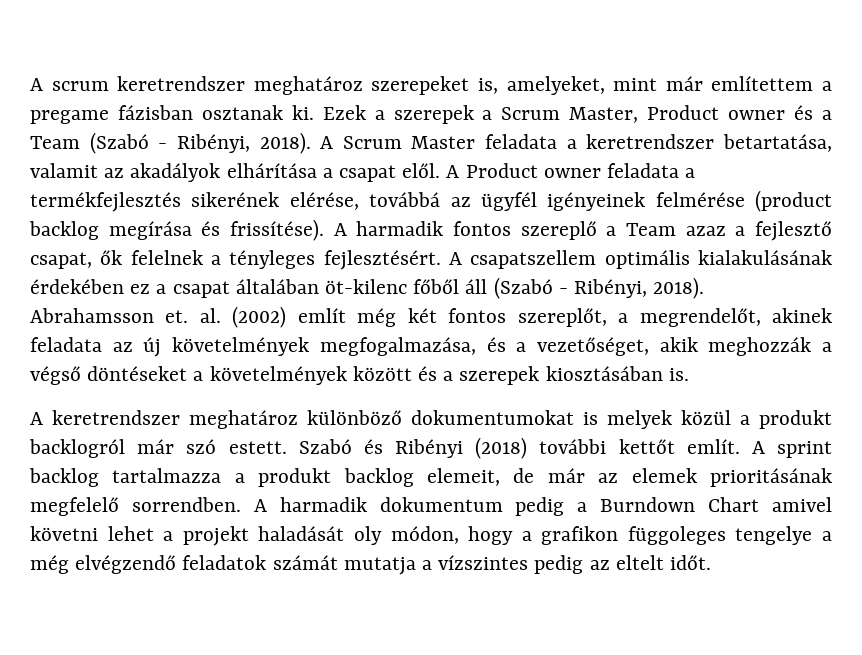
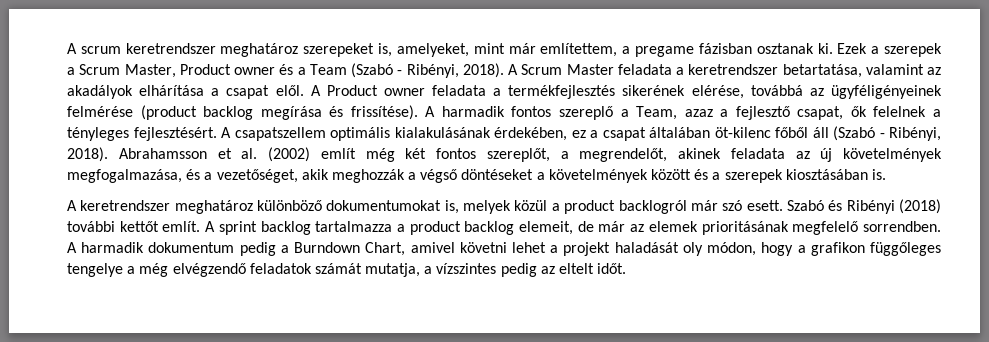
- A scrum keretrendszer meghatároz szerepeket is, amelyeket, mint már említettem a pregame fázisban osztanak ki.
+ A scrum keretrendszer meghatároz szerepeket is, amelyeket, mint már említettem, a pregame fázisban osztanak ki.
- A Scrum Master feladata a keretrendszer betartatása, valamit az akadályok elhárítása a csapat elől.
+ A Scrum Master feladata a keretrendszer betartatása, valamint az akadályok elhárítása a csapat elől.
- A Product owner feladata a termékfejlesztés sikerének elérése, továbbá az ügyfél igényeinek felmérése (product backlog megírása és frissítése).
+ A Product owner feladata a termékfejlesztés sikerének elérése, továbbá az ügyféligényeinek felmérése (product backlog megírása és frissítése).
- A harmadik fontos szereplő a Team azaz a fejlesztő csapat, ők felelnek a tényleges fejlesztésért.
+ A harmadik fontos szereplő a Team, azaz a fejlesztő csapat, ők felelnek a tényleges fejlesztésért.
- A csapatszellem optimális kialakulásának érdekében ez a csapat általában öt-kilenc főből áll (Szabó - Ribényi, 2018).
+ A csapatszellem optimális kialakulásának érdekében, ez a csapat általában öt-kilenc főből áll (Szabó - Ribényi, 2018).
- Abrahamsson et. al. (2002) említ még két fontos szereplőt, a megrendelőt, akinek feladata az új követelmények megfogalmazása, és a vezetőséget, akik meghozzák a végső döntéseket a követelmények között és a szerepek kiosztásában is.
+ Abrahamsson et al. (2002) említ még két fontos szereplőt, a megrendelőt, akinek feladata az új követelmények megfogalmazása, és a vezetőséget, akik meghozzák a végső döntéseket a követelmények között és a szerepek kiosztásában is.
- A keretrendszer meghatároz különböző dokumentumokat is melyek közül a produkt backlogról már szó estett.
+ A keretrendszer meghatároz különböző dokumentumokat is, melyek közül a product backlogról már szó esett.
- A sprint backlog tartalmazza a produkt backlog elemeit, de már az elemek prioritásának megfelelő sorrendben.
+ A sprint backlog tartalmazza a product backlog elemeit, de már az elemek prioritásának megfelelő sorrendben.
- A harmadik dokumentum pedig a Burndown Chart amivel követni lehet a projekt haladását oly módon, hogy a grafikon függoleges tengelye a még elvégzendő feladatok számát mutatja a vízszintes pedig az eltelt időt.
+ A harmadik dokumentum pedig a Burndown Chart, amivel követni lehet a projekt haladását oly módon, hogy a grafikon függőleges tengelye a még elvégzendő feladatok számát mutatja, a vízszintes pedig az eltelt időt.

